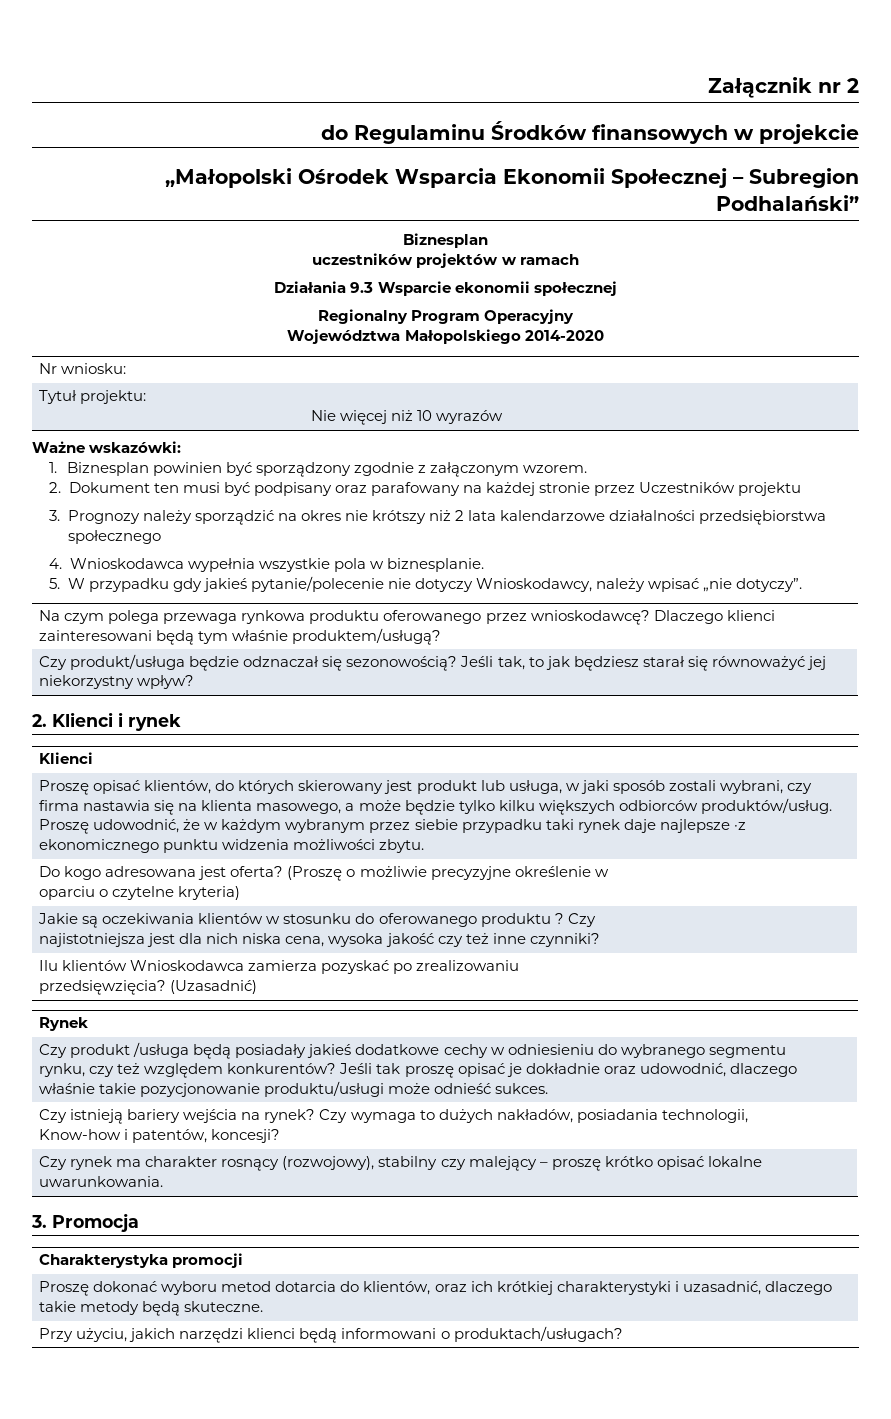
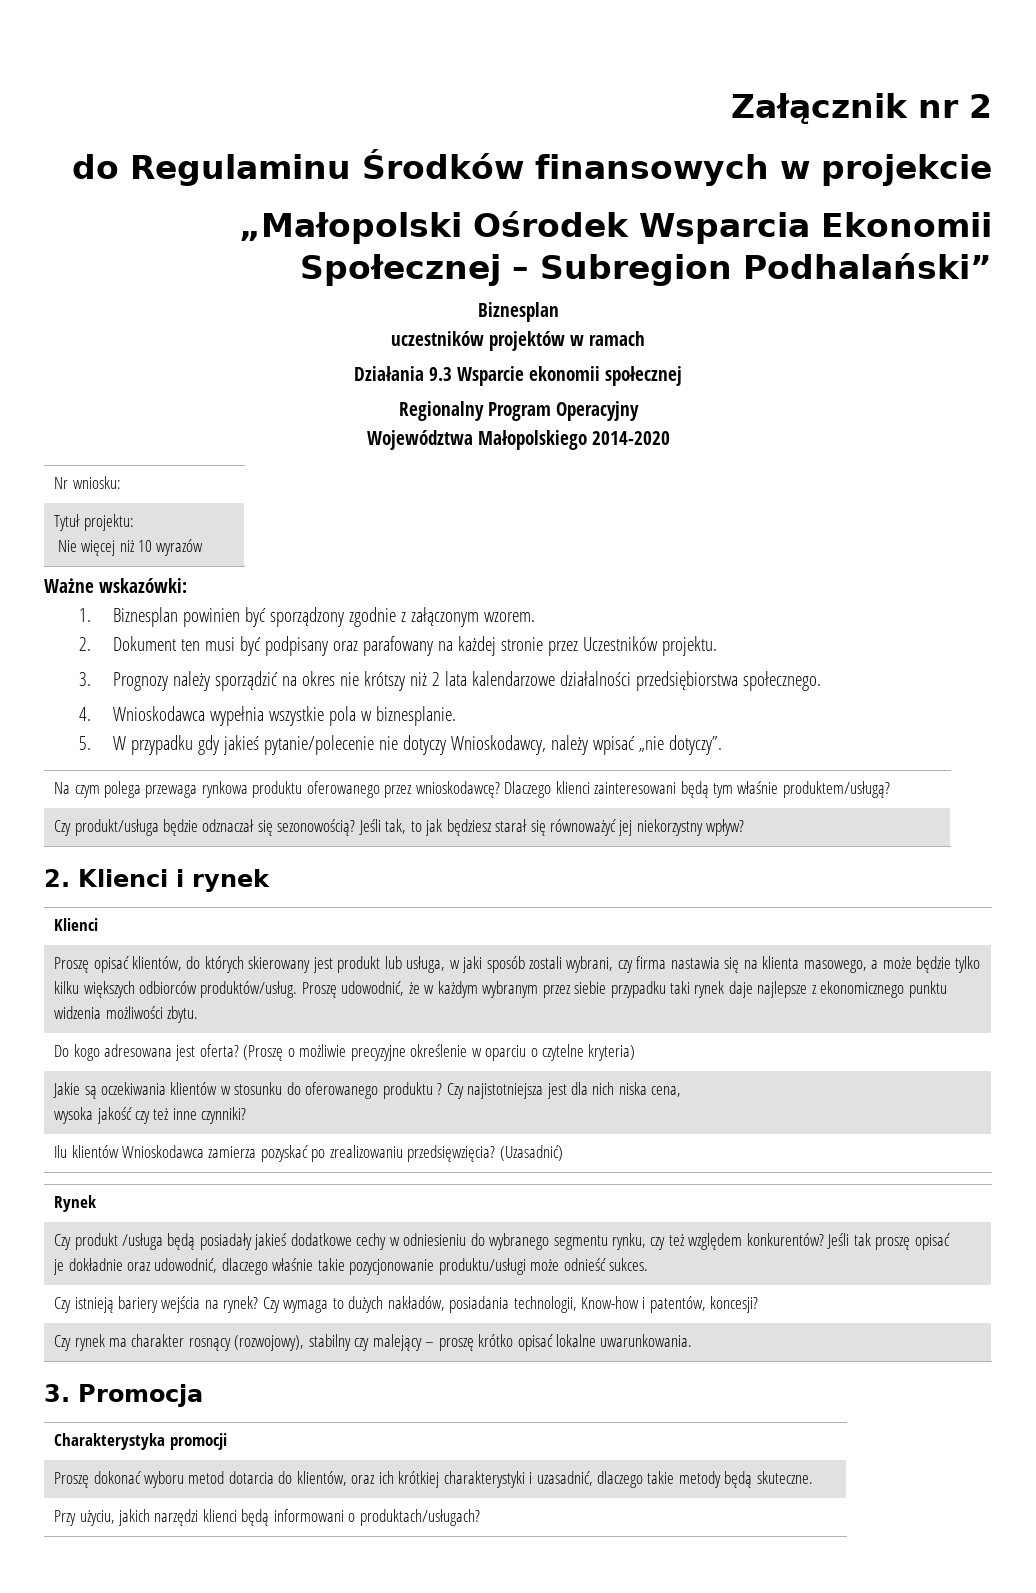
- 2. Dokument ten musi być podpisany oraz parafowany na każdej stronie przez Uczestników projektu
+ 2. Dokument ten musi być podpisany oraz parafowany na każdej stronie przez Uczestników projektu.
- 3. Prognozy należy sporządzić na okres nie krótszy niż 2 lata kalendarzowe działalności przedsiębiorstwa społecznego
+ 3. Prognozy należy sporządzić na okres nie krótszy niż 2 lata kalendarzowe działalności przedsiębiorstwa społecznego.
- Proszę udowodnić, że w każdym wybranym przez siebie przypadku taki rynek daje najlepsze ·z ekonomicznego punktu widzenia możliwości zbytu.
+ Proszę udowodnić, że w każdym wybranym przez siebie przypadku taki rynek daje najlepsze z ekonomicznego punktu widzenia możliwości zbytu.

